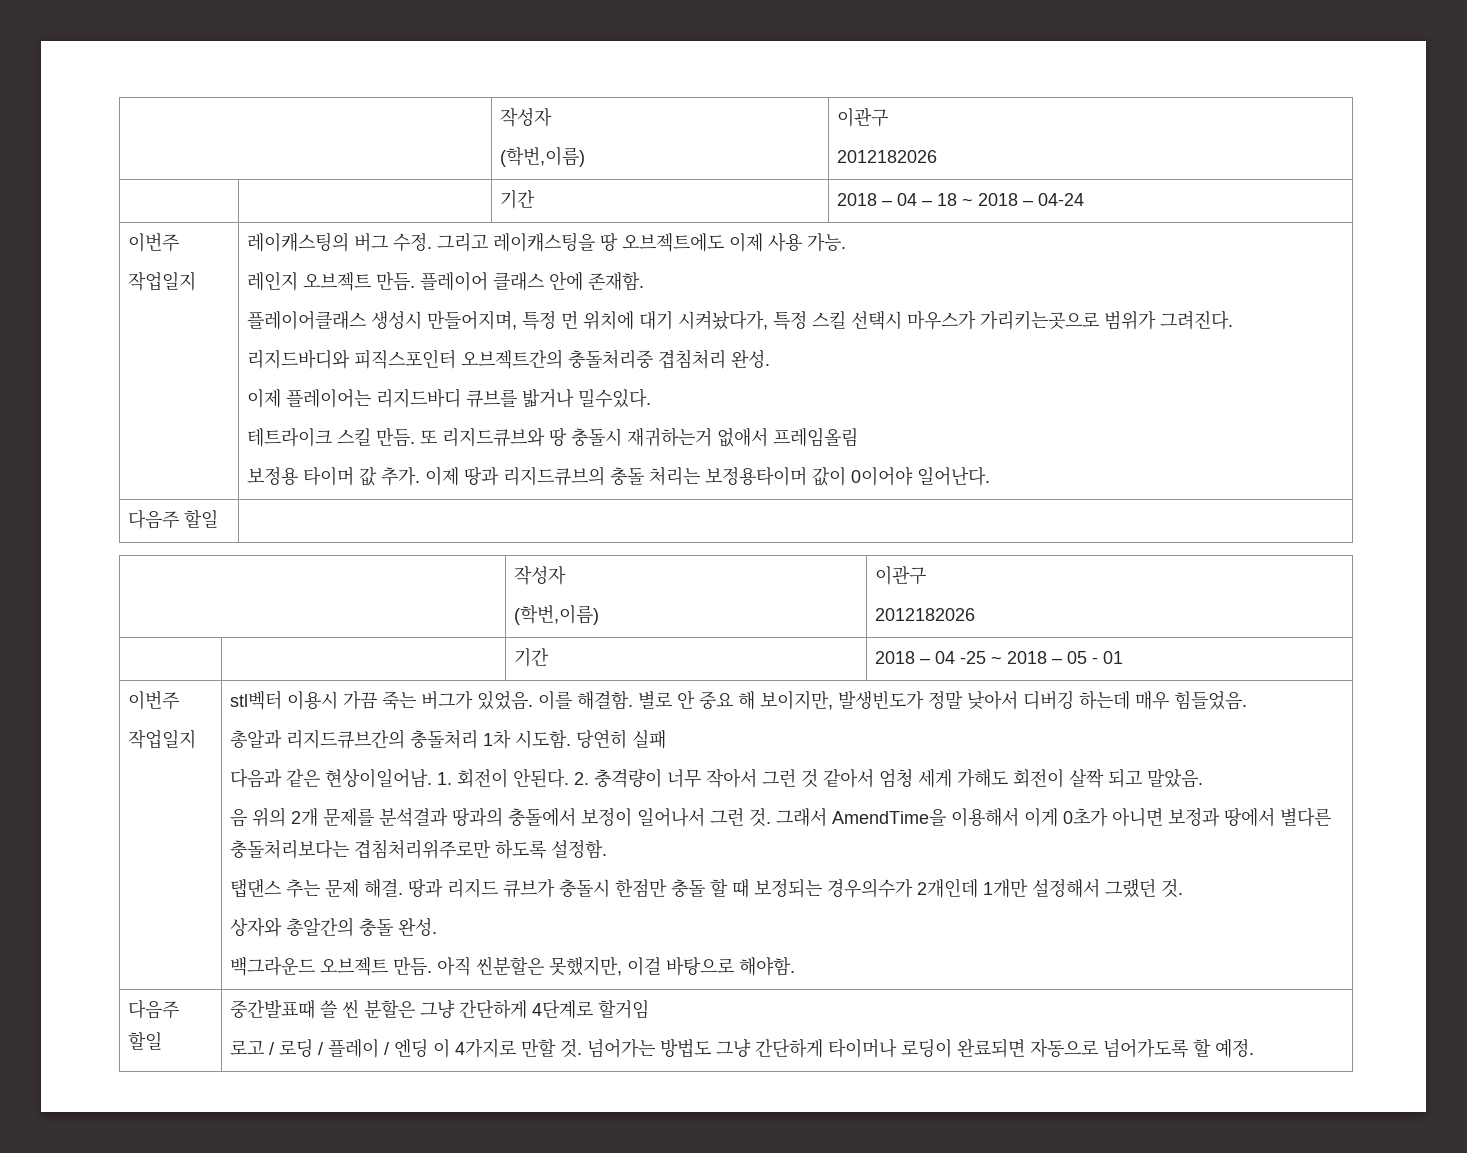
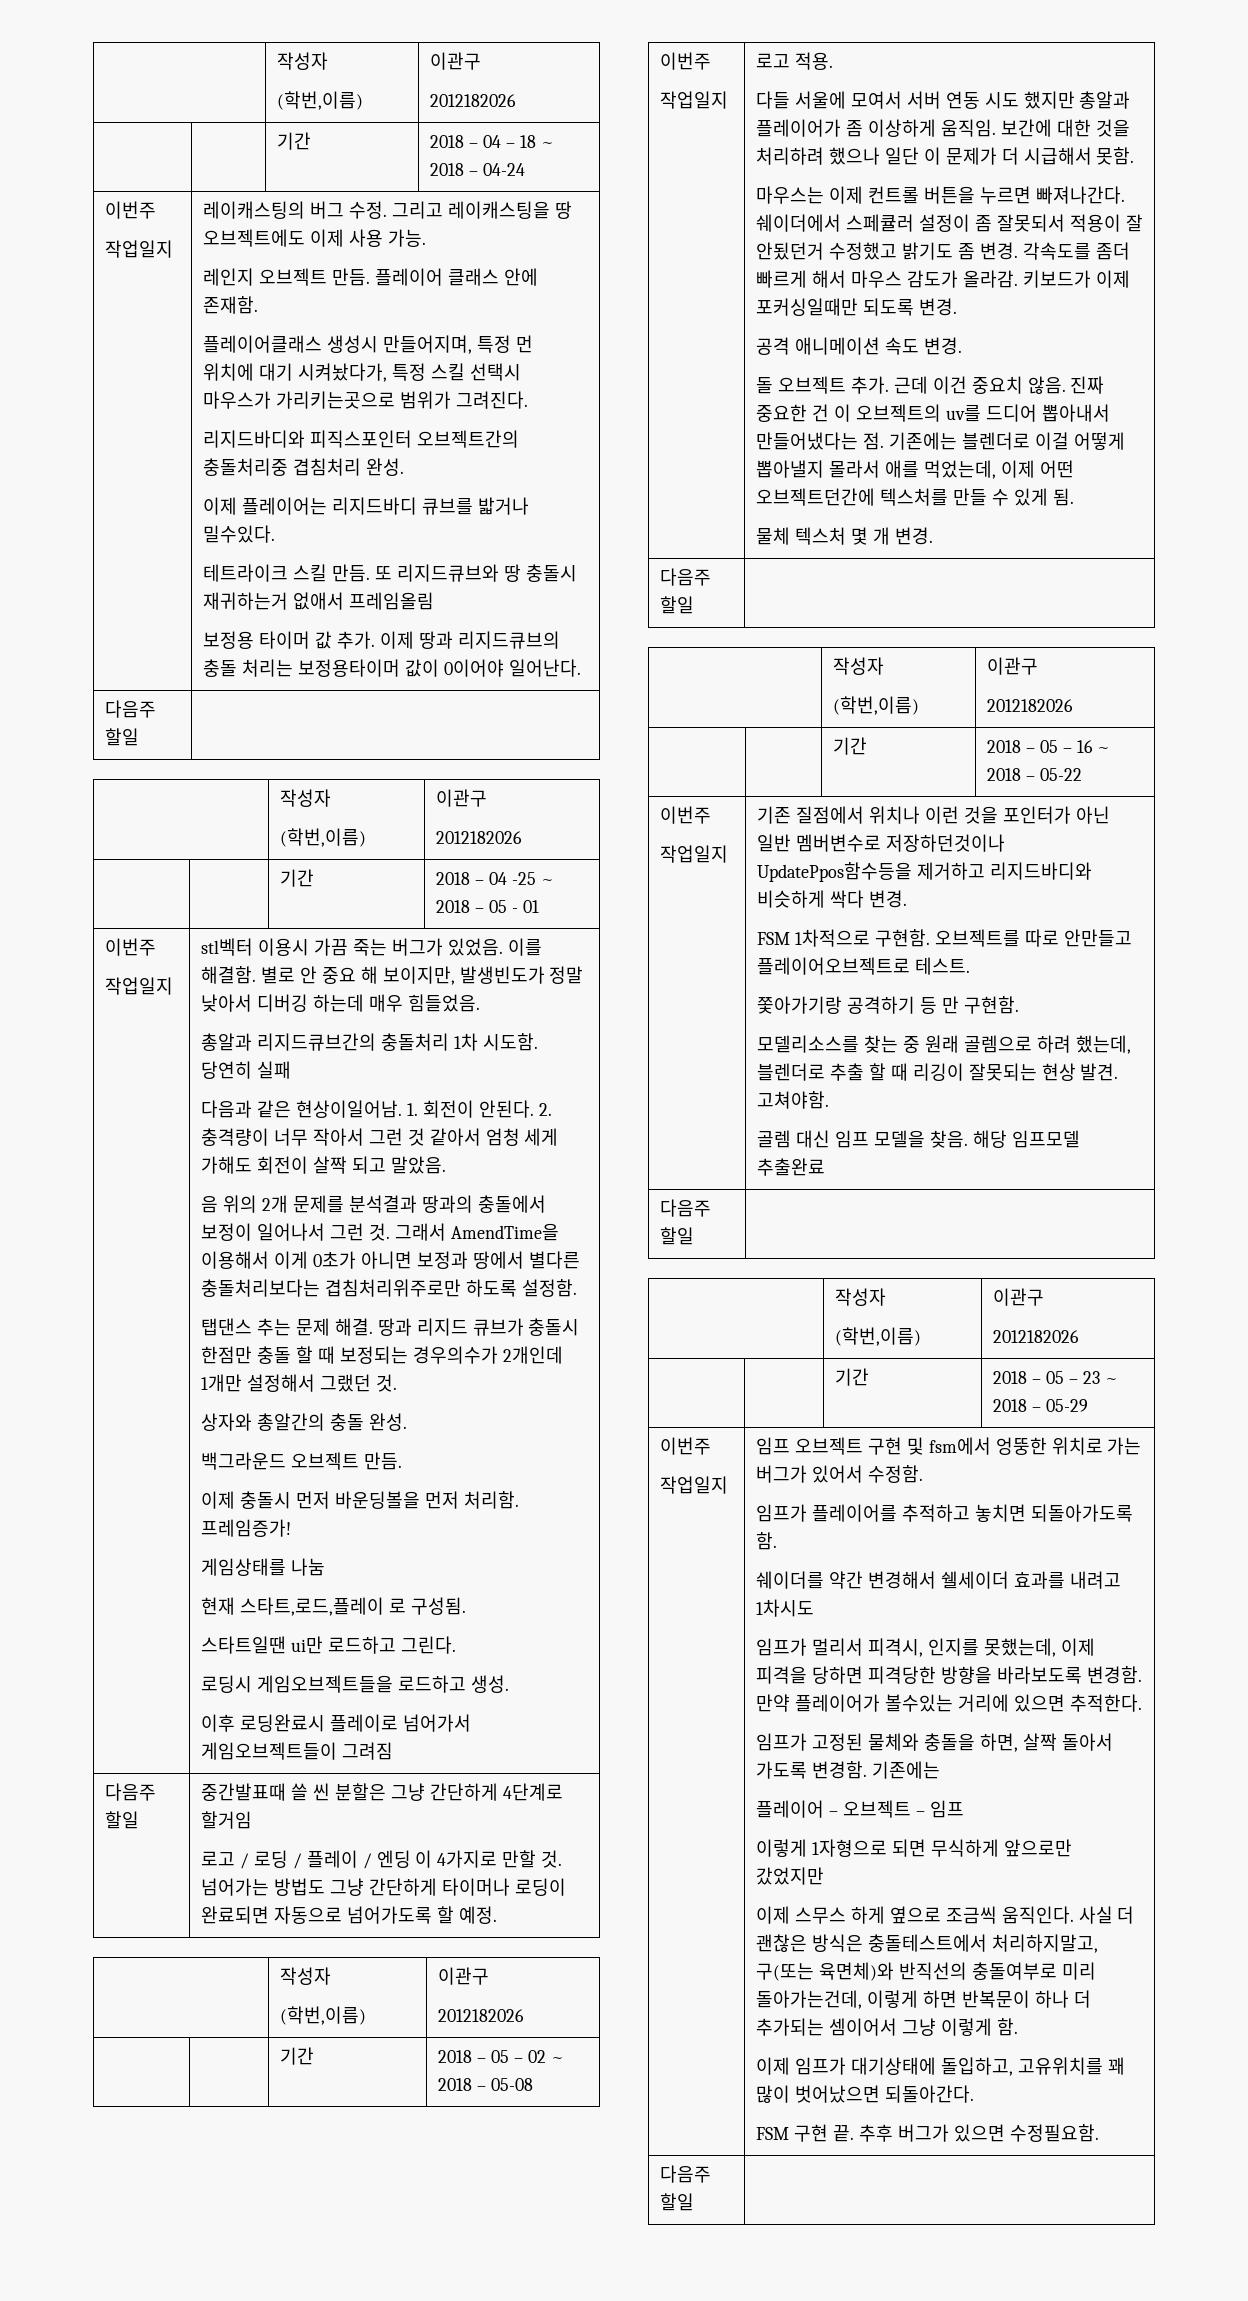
- 백그라운드 오브젝트 만듬. 아직 씬분할은 못했지만, 이걸 바탕으로 해야함.
+ 백그라운드 오브젝트 만듬.
+ 이제 충돌시 먼저 바운딩볼을 먼저 처리함. 프레임증가!
+ 게임상태를 나눔
+ 현재 스타트,로드,플레이 로 구성됨.
+ 스타트일땐 ui만 로드하고 그린다.
+ 로딩시 게임오브젝트들을 로드하고 생성.
+ 이후 로딩완료시 플레이로 넘어가서 게임오브젝트들이 그려짐
  다음주 할일 | 중간발표때 쓸 씬 분할은 그냥 간단하게 4단계로 할거임
  로고 / 로딩 / 플레이 / 엔딩 이 4가지로 만할 것. 넘어가는 방법도 그냥 간단하게 타이머나 로딩이 완료되면 자동으로 넘어가도록 할 예정.
+ | 작성자
+ (학번,이름) | 이관구
+ 2012182026
+ | | 기간 | 2018 – 05 – 02 ~ 2018 – 05-08
+ 이번주
+ 작업일지 | 로고 적용.
+ 다들 서울에 모여서 서버 연동 시도 했지만 총알과 플레이어가 좀 이상하게 움직임. 보간에 대한 것을 처리하려 했으나 일단 이 문제가 더 시급해서 못함.
+ 마우스는 이제 컨트롤 버튼을 누르면 빠져나간다. 쉐이더에서 스페큘러 설정이 좀 잘못되서 적용이 잘 안됬던거 수정했고 밝기도 좀 변경. 각속도를 좀더 빠르게 해서 마우스 감도가 올라감. 키보드가 이제 포커싱일때만 되도록 변경.
+ 공격 애니메이션 속도 변경.
+ 돌 오브젝트 추가. 근데 이건 중요치 않음. 진짜 중요한 건 이 오브젝트의 uv를 드디어 뽑아내서 만들어냈다는 점. 기존에는 블렌더로 이걸 어떻게 뽑아낼지 몰라서 애를 먹었는데, 이제 어떤 오브젝트던간에 텍스처를 만들 수 있게 됨.
+ 물체 텍스처 몇 개 변경.
+ 다음주 할일 |
+ | 작성자
+ (학번,이름) | 이관구
+ 2012182026
+ | | 기간 | 2018 – 05 – 16 ~ 2018 – 05-22
+ 이번주
+ 작업일지 | 기존 질점에서 위치나 이런 것을 포인터가 아닌 일반 멤버변수로 저장하던것이나 UpdatePpos함수등을 제거하고 리지드바디와 비슷하게 싹다 변경.
+ FSM 1차적으로 구현함. 오브젝트를 따로 안만들고 플레이어오브젝트로 테스트.
+ 쫓아가기랑 공격하기 등 만 구현함.
+ 모델리소스를 찾는 중 원래 골렘으로 하려 했는데, 블렌더로 추출 할 때 리깅이 잘못되는 현상 발견. 고쳐야함.
+ 골렘 대신 임프 모델을 찾음. 해당 임프모델 추출완료
+ 다음주 할일 |
+ | 작성자
+ (학번,이름) | 이관구
+ 2012182026
+ | | 기간 | 2018 – 05 – 23 ~ 2018 – 05-29
+ 이번주
+ 작업일지 | 임프 오브젝트 구현 및 fsm에서 엉뚱한 위치로 가는 버그가 있어서 수정함.
+ 임프가 플레이어를 추적하고 놓치면 되돌아가도록 함.
+ 쉐이더를 약간 변경해서 쉘세이더 효과를 내려고 1차시도
+ 임프가 멀리서 피격시, 인지를 못했는데, 이제 피격을 당하면 피격당한 방향을 바라보도록 변경함. 만약 플레이어가 볼수있는 거리에 있으면 추적한다.
+ 임프가 고정된 물체와 충돌을 하면, 살짝 돌아서 가도록 변경함. 기존에는
+ 플레이어 – 오브젝트 – 임프
+ 이렇게 1자형으로 되면 무식하게 앞으로만 갔었지만
+ 이제 스무스 하게 옆으로 조금씩 움직인다. 사실 더 괜찮은 방식은 충돌테스트에서 처리하지말고, 구(또는 육면체)와 반직선의 충돌여부로 미리 돌아가는건데, 이렇게 하면 반복문이 하나 더 추가되는 셈이어서 그냥 이렇게 함.
+ 이제 임프가 대기상태에 돌입하고, 고유위치를 꽤 많이 벗어났으면 되돌아간다.
+ FSM 구현 끝. 추후 버그가 있으면 수정필요함.
+ 다음주 할일 |

